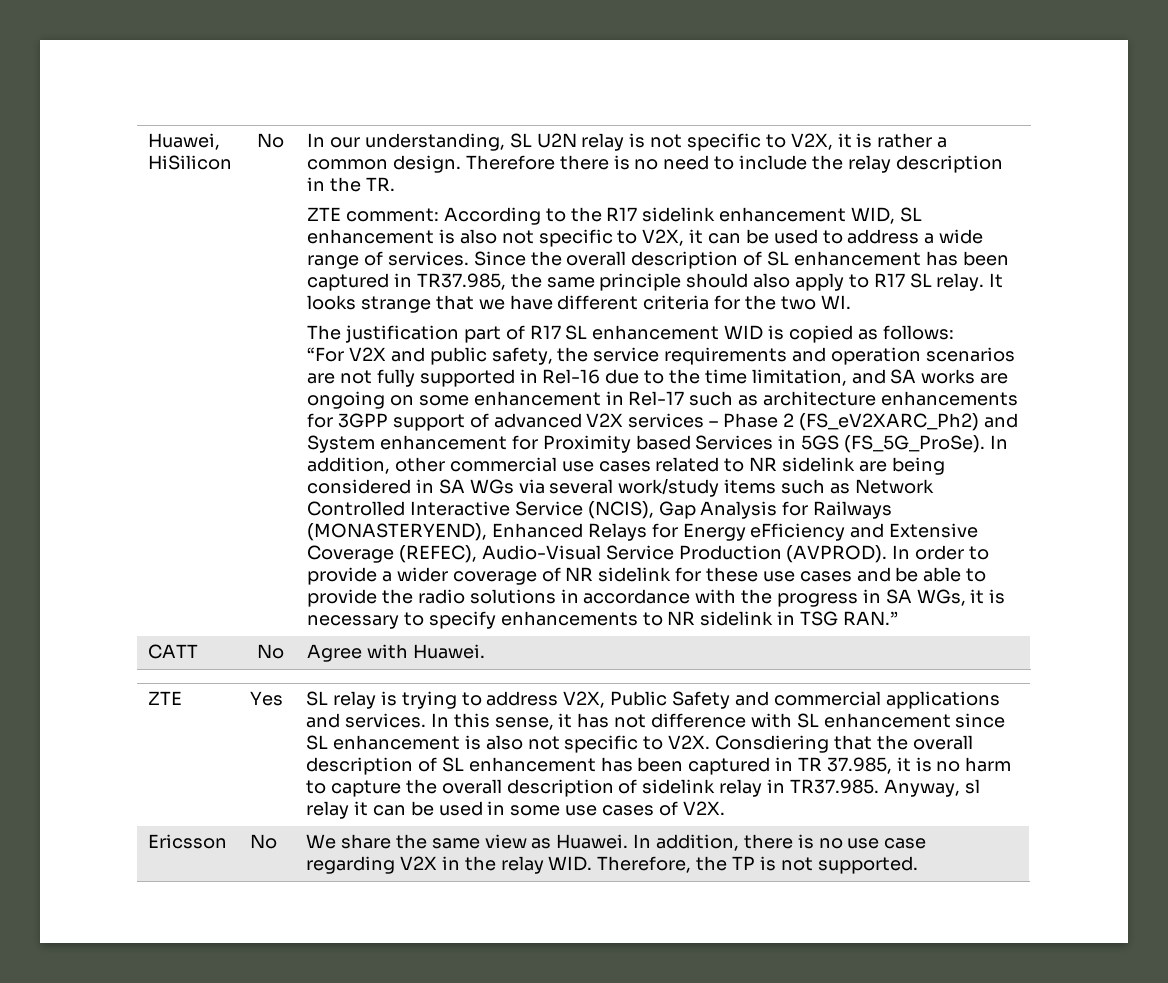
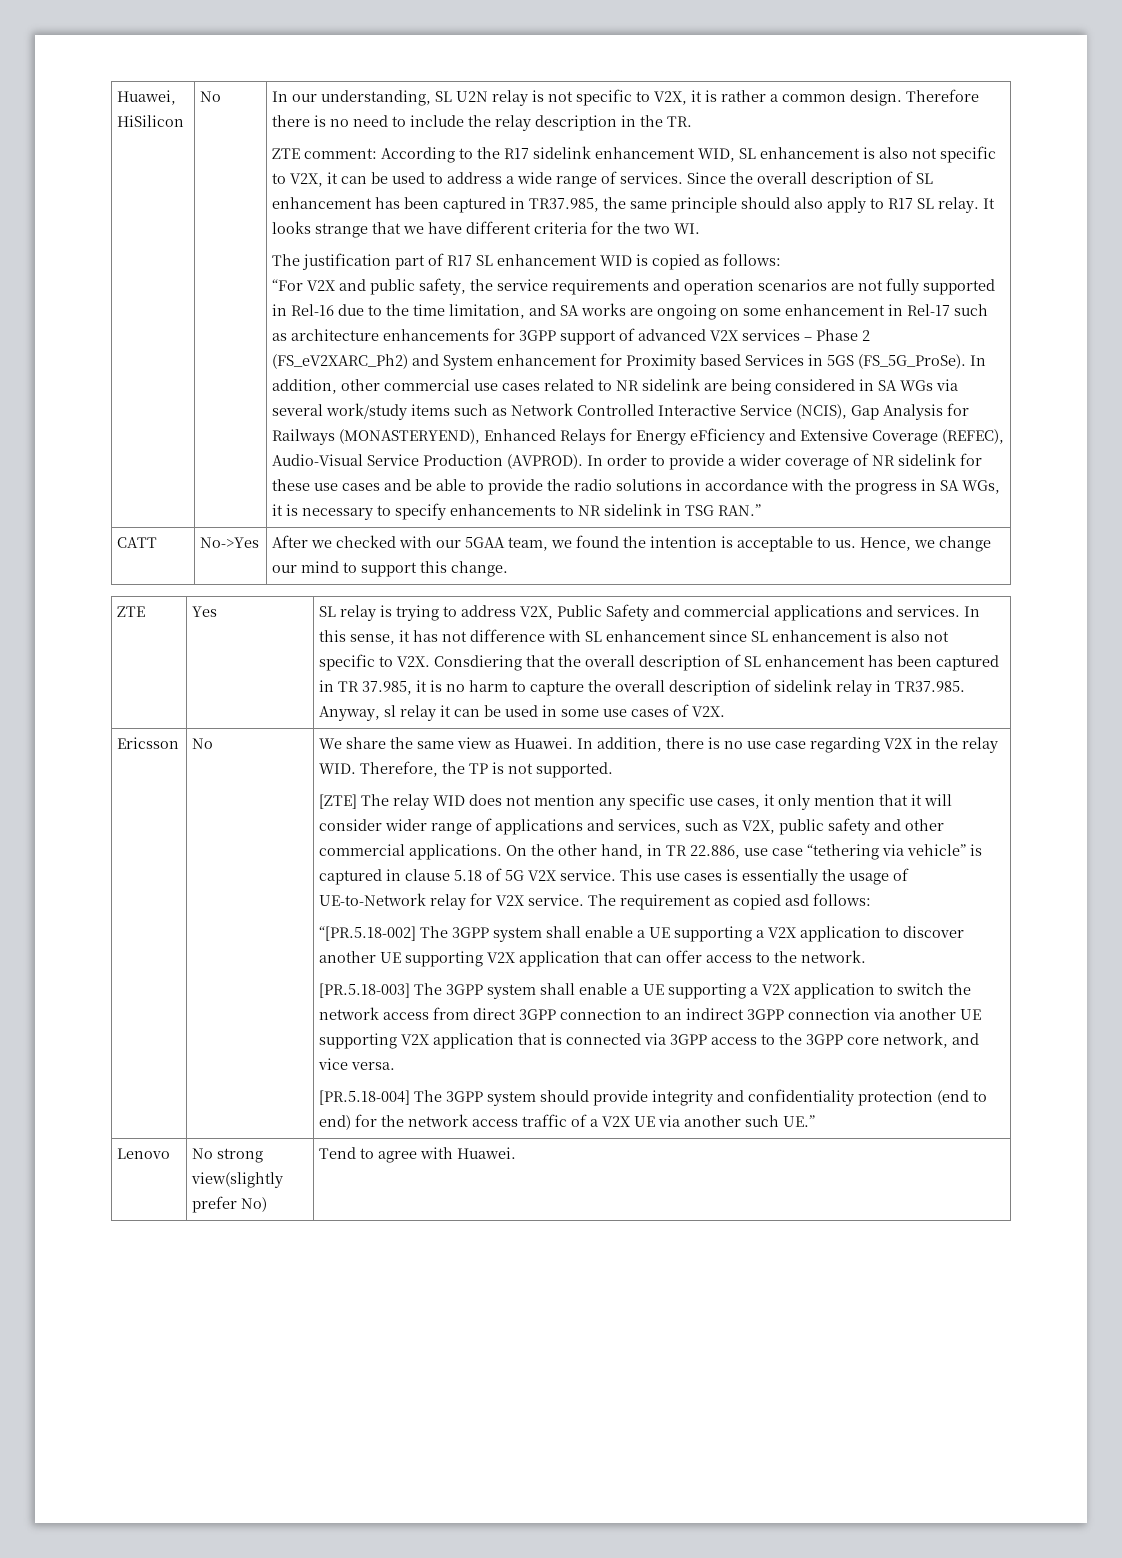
- CATT | No | Agree with Huawei.
+ CATT | No->Yes | After we checked with our 5GAA team, we found the intention is acceptable to us. Hence, we change our mind to support this change.
+ [ZTE] The relay WID does not mention any specific use cases, it only mention that it will consider wider range of applications and services, such as V2X, public safety and other commercial applications. On the other hand, in TR 22.886, use case “tethering via vehicle” is captured in clause 5.18 of 5G V2X service. This use cases is essentially the usage of UE-to-Network relay for V2X service. The requirement as copied asd follows:
+ “[PR.5.18-002] The 3GPP system shall enable a UE supporting a V2X application to discover another UE supporting V2X application that can offer access to the network.
+ [PR.5.18-003] The 3GPP system shall enable a UE supporting a V2X application to switch the network access from direct 3GPP connection to an indirect 3GPP connection via another UE supporting V2X application that is connected via 3GPP access to the 3GPP core network, and vice versa.
+ [PR.5.18-004] The 3GPP system should provide integrity and confidentiality protection (end to end) for the network access traffic of a V2X UE via another such UE.”
+ Lenovo | No strong view(slightly prefer No) | Tend to agree with Huawei.

